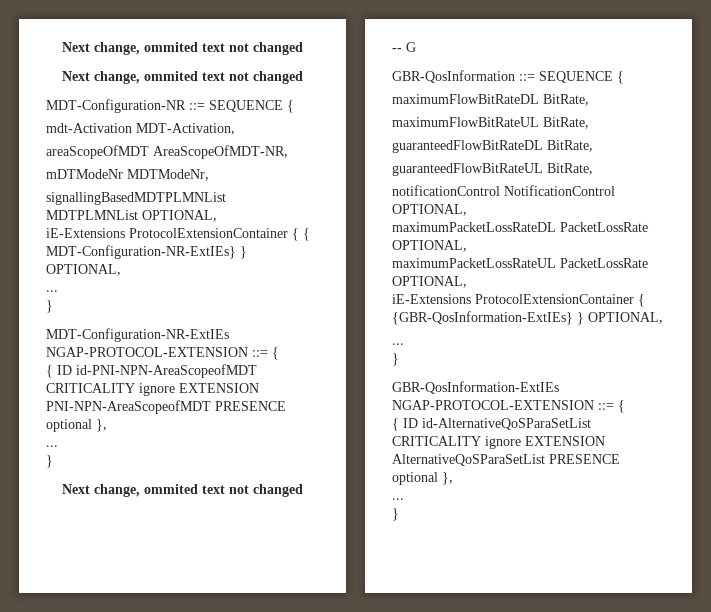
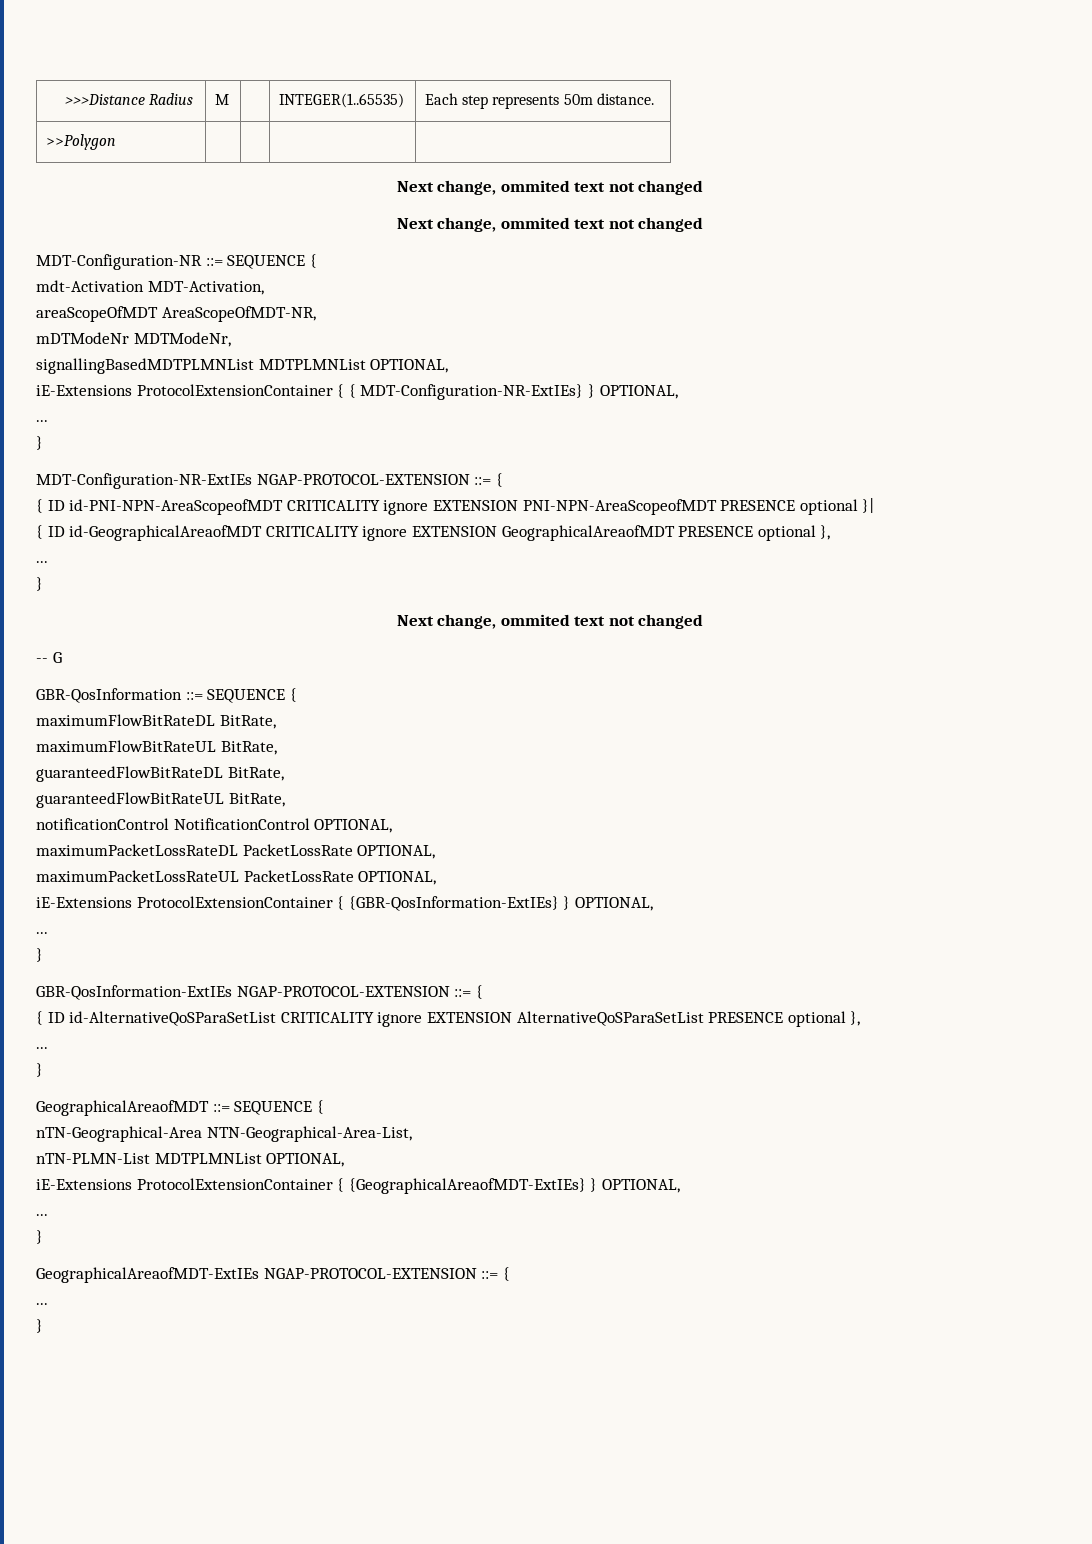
+ >>>Distance Radius | M | | INTEGER(1..65535) | Each step represents 50m distance.
+ >>Polygon | | | |
- { ID id-PNI-NPN-AreaScopeofMDT CRITICALITY ignore EXTENSION PNI-NPN-AreaScopeofMDT PRESENCE optional },
+ { ID id-PNI-NPN-AreaScopeofMDT CRITICALITY ignore EXTENSION PNI-NPN-AreaScopeofMDT PRESENCE optional }|
+ { ID id-GeographicalAreaofMDT CRITICALITY ignore EXTENSION GeographicalAreaofMDT PRESENCE optional },
+ GeographicalAreaofMDT ::= SEQUENCE {
+ nTN-Geographical-Area NTN-Geographical-Area-List,
+ nTN-PLMN-List MDTPLMNList OPTIONAL,
+ iE-Extensions ProtocolExtensionContainer { {GeographicalAreaofMDT-ExtIEs} } OPTIONAL,
+ ...
+ }
+ GeographicalAreaofMDT-ExtIEs NGAP-PROTOCOL-EXTENSION ::= {
+ ...
+ }

